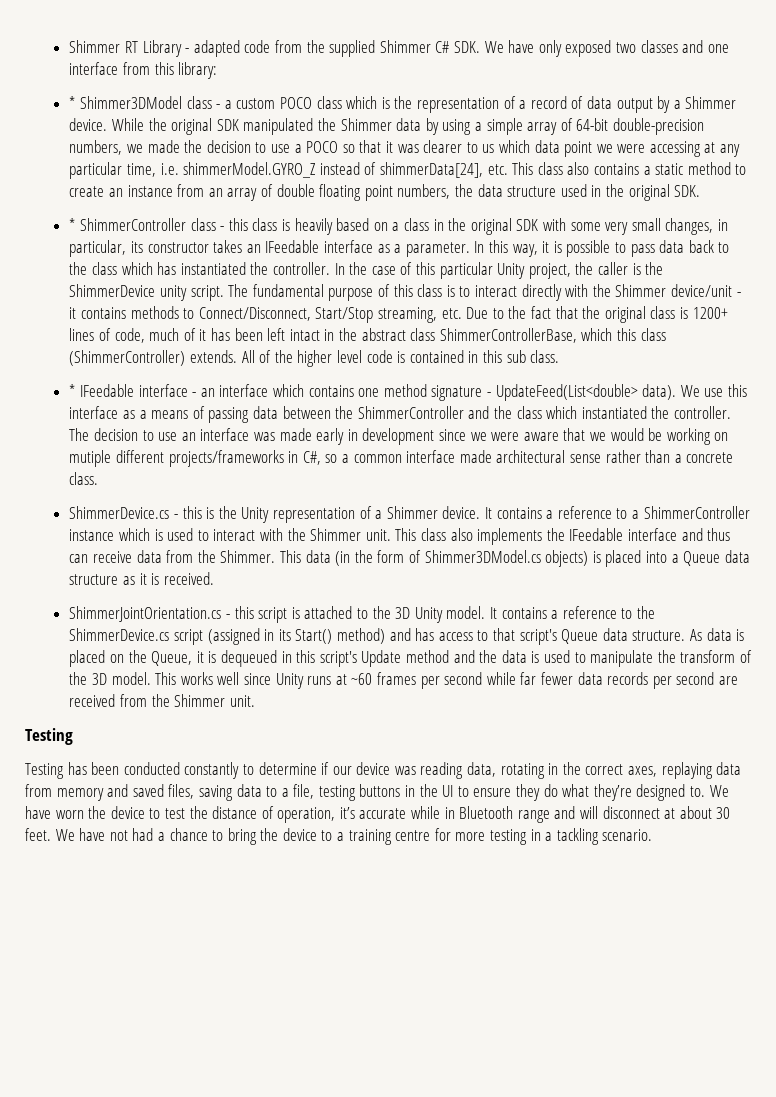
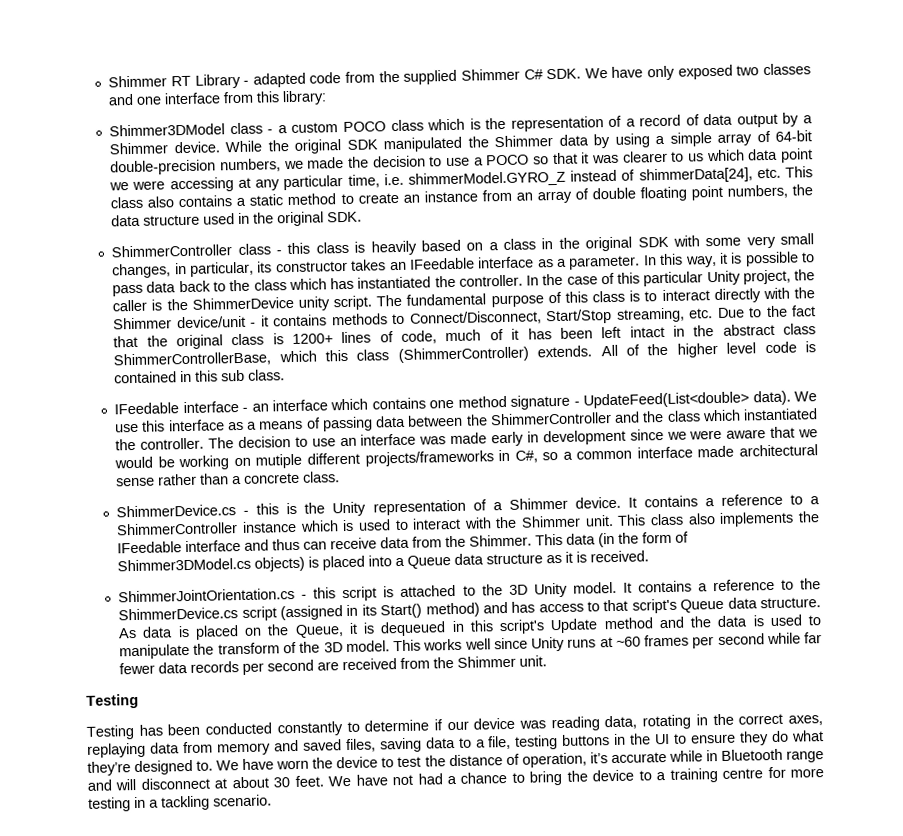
- * Shimmer3DModel class - a custom POCO class which is the representation of a record of data output by a Shimmer device.
+ Shimmer3DModel class - a custom POCO class which is the representation of a record of data output by a Shimmer device.
- * ShimmerController class - this class is heavily based on a class in the original SDK with some very small changes, in particular, its constructor takes an IFeedable interface as a parameter.
+ ShimmerController class - this class is heavily based on a class in the original SDK with some very small changes, in particular, its constructor takes an IFeedable interface as a parameter.
- * IFeedable interface - an interface which contains one method signature - UpdateFeed(List<double> data).
+ IFeedable interface - an interface which contains one method signature - UpdateFeed(List<double> data).

